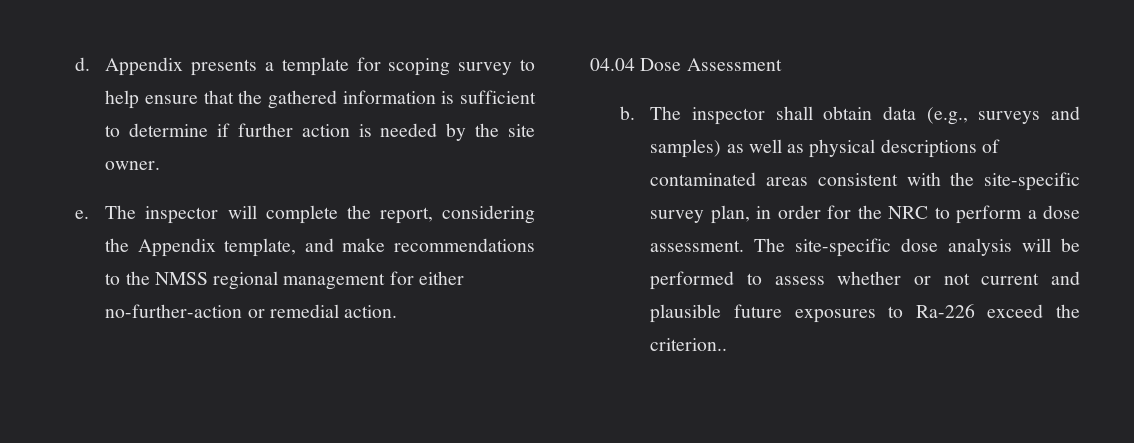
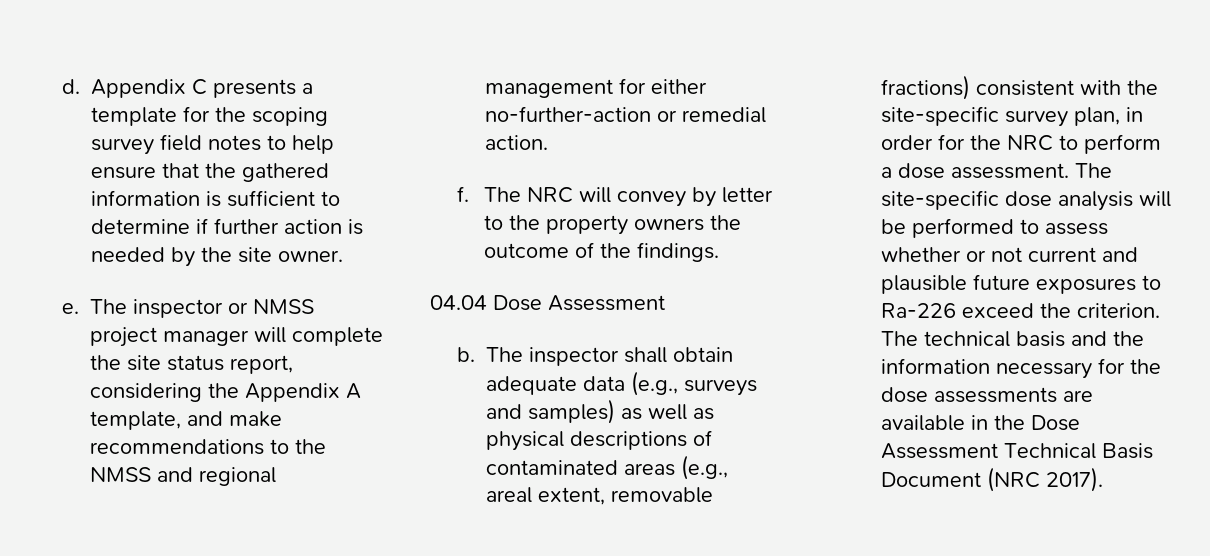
- Appendix presents a template for scoping survey to help ensure that the gathered information is sufficient to determine if further action is needed by the site owner.
+ Appendix C presents a template for the scoping survey field notes to help ensure that the gathered information is sufficient to determine if further action is needed by the site owner.
- The inspector will complete the report, considering the Appendix template, and make recommendations to the NMSS regional management for either no-further-action or remedial action.
+ The inspector or NMSS project manager will complete the site status report, considering the Appendix A template, and make recommendations to the NMSS and regional management for either no-further-action or remedial action.
+ f. The NRC will convey by letter to the property owners the outcome of the findings.
- The inspector shall obtain data (e.g., surveys and samples) as well as physical descriptions of contaminated areas consistent with the site-specific survey plan, in order for the NRC to perform a dose assessment.
+ The inspector shall obtain adequate data (e.g., surveys and samples) as well as physical descriptions of contaminated areas (e.g., areal extent, removable fractions) consistent with the site-specific survey plan, in order for the NRC to perform a dose assessment.
- The site-specific dose analysis will be performed to assess whether or not current and plausible future exposures to Ra-226 exceed the criterion..
+ The site-specific dose analysis will be performed to assess whether or not current and plausible future exposures to Ra-226 exceed the criterion. The technical basis and the information necessary for the dose assessments are available in the Dose Assessment Technical Basis Document (NRC 2017).

